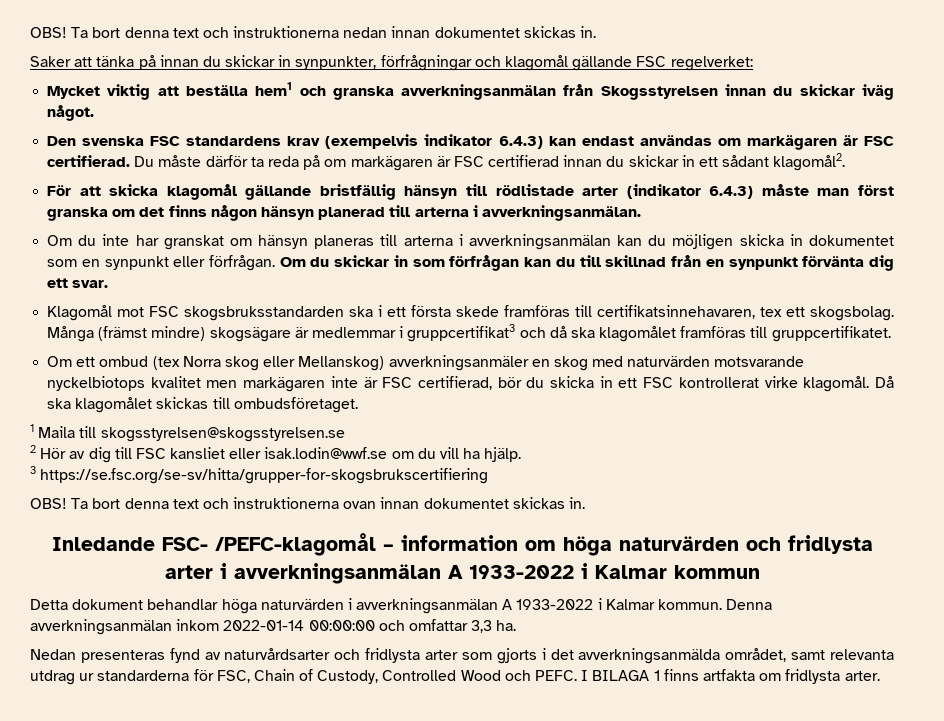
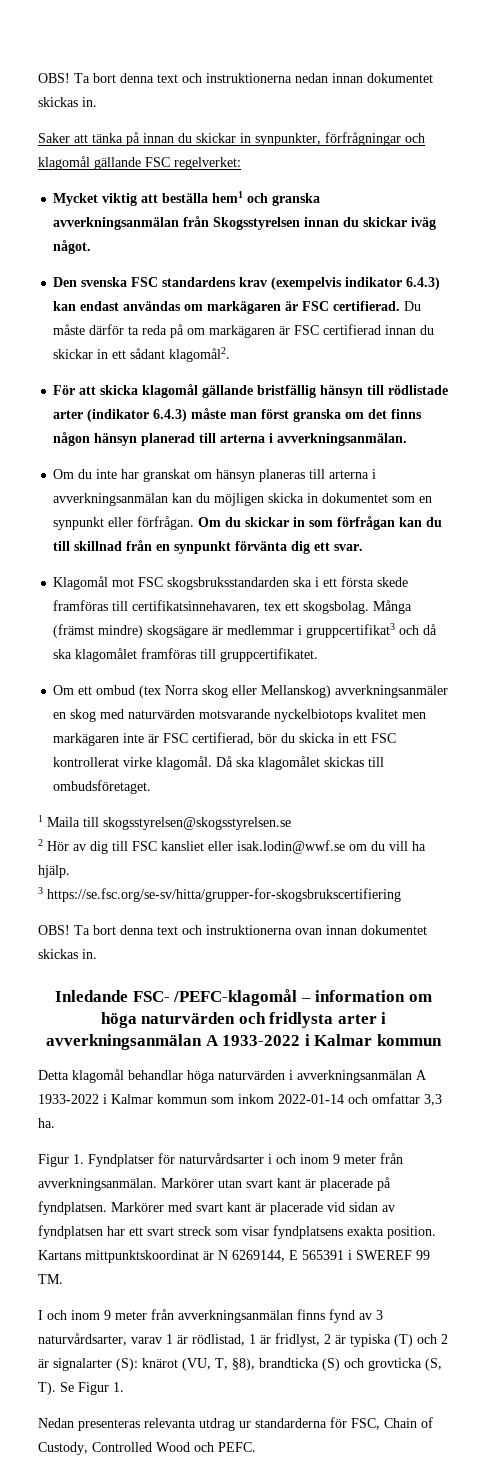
- Detta dokument behandlar höga naturvärden i avverkningsanmälan A 1933-2022 i Kalmar kommun. Denna avverkningsanmälan inkom 2022-01-14 00:00:00 och omfattar 3,3 ha.
+ Detta klagomål behandlar höga naturvärden i avverkningsanmälan A 1933-2022 i Kalmar kommun som inkom 2022-01-14 och omfattar 3,3 ha.
- Nedan presenteras fynd av naturvårdsarter och fridlysta arter som gjorts i det avverkningsanmälda området, samt relevanta utdrag ur standarderna för FSC, Chain of Custody, Controlled Wood och PEFC. I BILAGA 1 finns artfakta om fridlysta arter.
+ Figur 1. Fyndplatser för naturvårdsarter i och inom 9 meter från avverkningsanmälan. Markörer utan svart kant är placerade på fyndplatsen. Markörer med svart kant är placerade vid sidan av fyndplatsen har ett svart streck som visar fyndplatsens exakta position. Kartans mittpunktskoordinat är N 6269144, E 565391 i SWEREF 99 TM.
+ I och inom 9 meter från avverkningsanmälan finns fynd av 3 naturvårdsarter, varav 1 är rödlistad, 1 är fridlyst, 2 är typiska (T) och 2 är signalarter (S): knärot (VU, T, §8), brandticka (S) och grovticka (S, T). Se Figur 1.
+ Nedan presenteras relevanta utdrag ur standarderna för FSC, Chain of Custody, Controlled Wood och PEFC.

